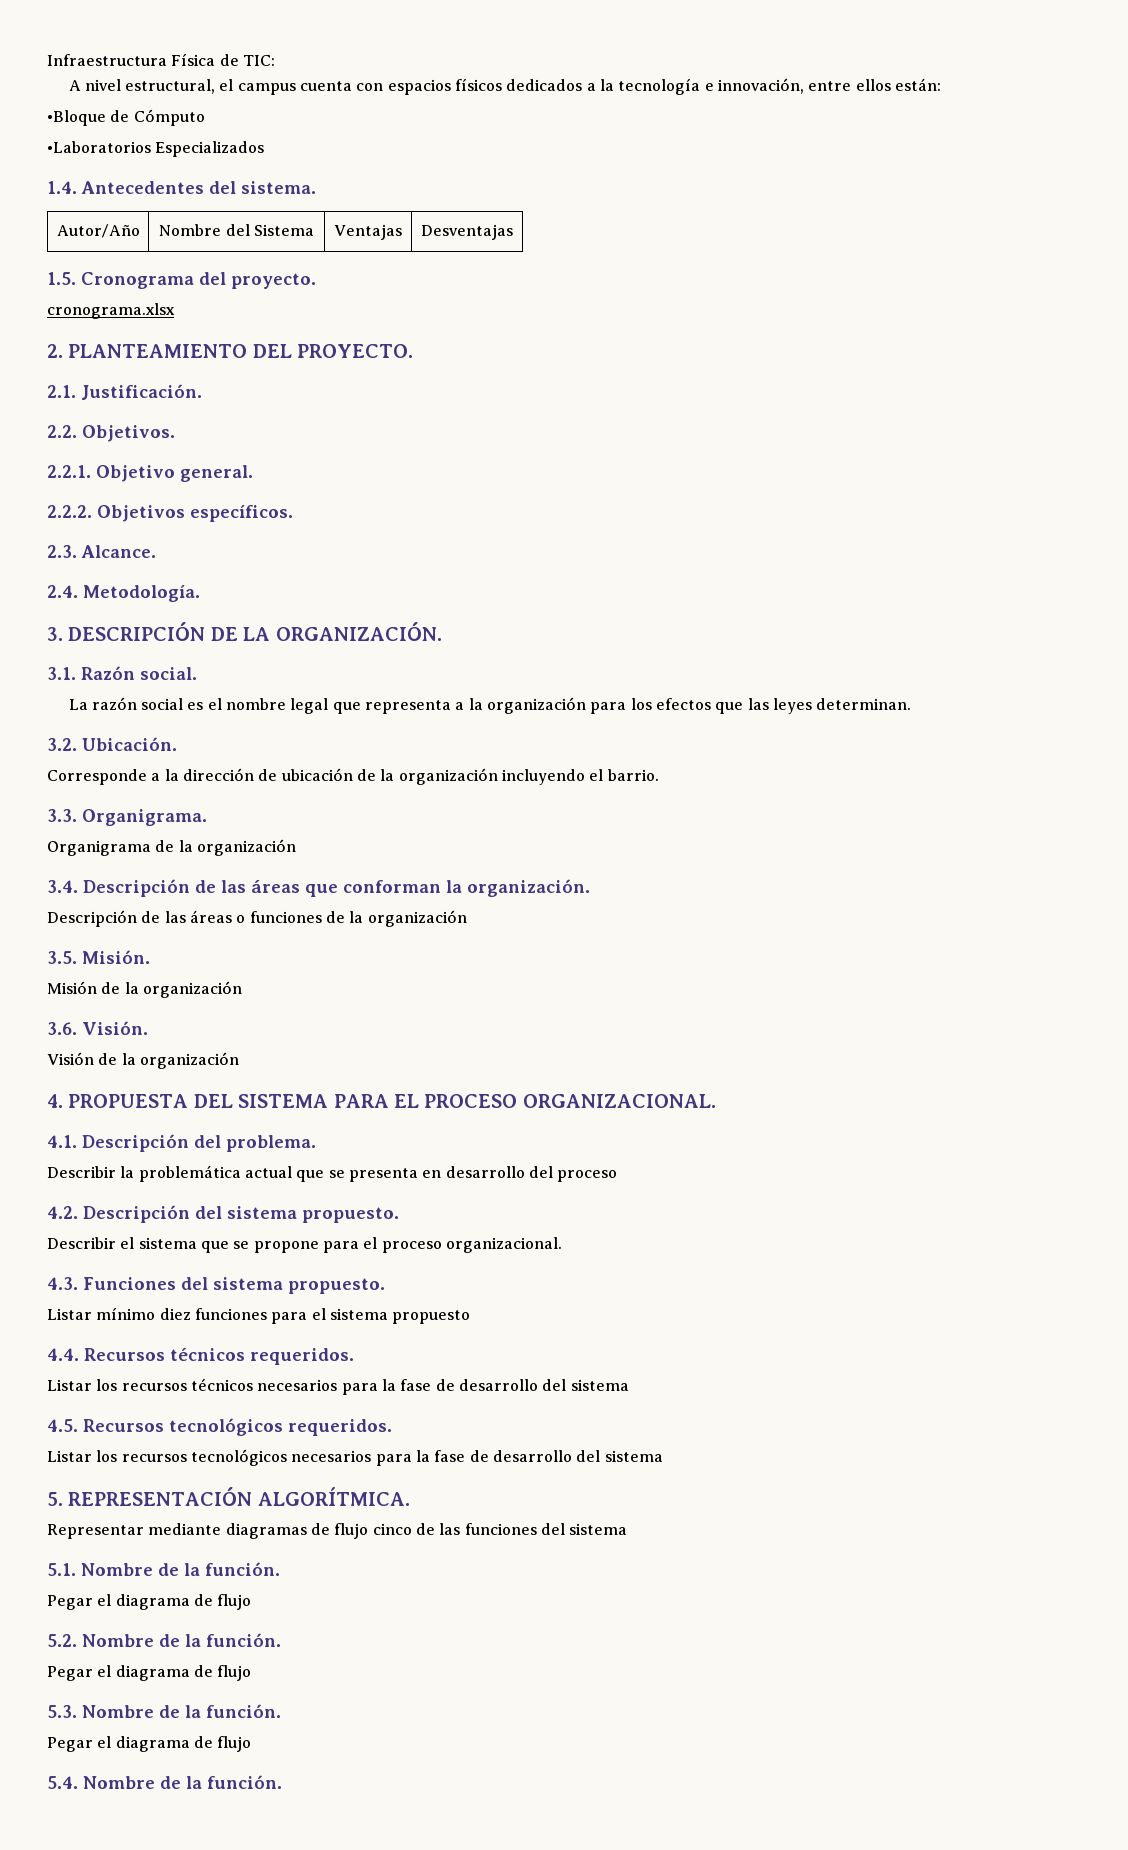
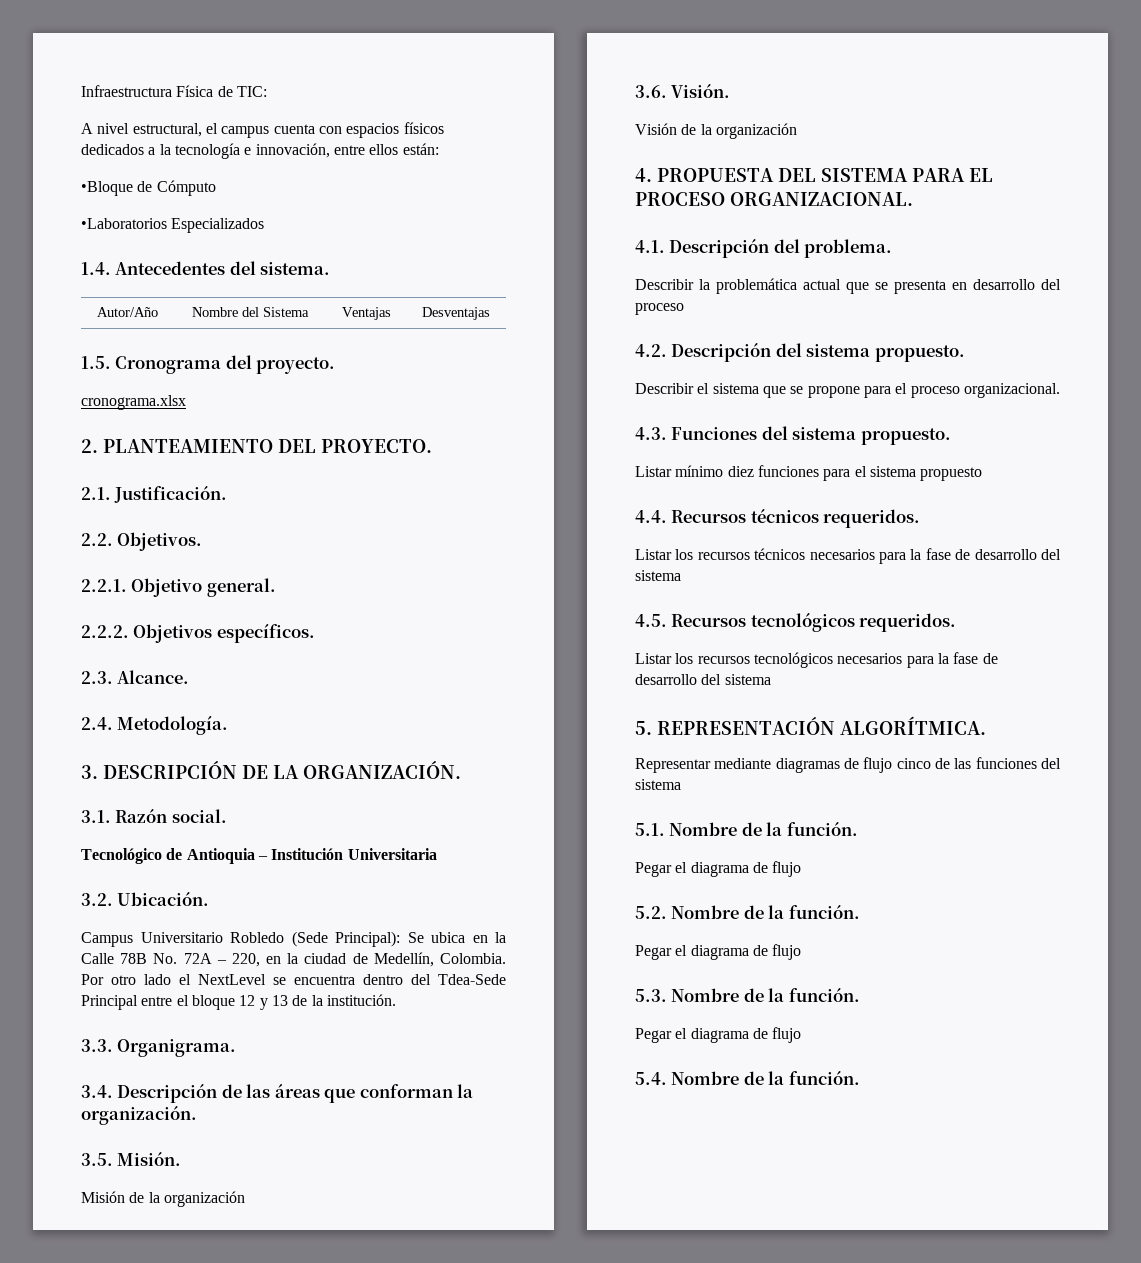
- La razón social es el nombre legal que representa a la organización para los efectos que las leyes determinan.
+ Tecnológico de Antioquia – Institución Universitaria
  3.2. Ubicación.
- Corresponde a la dirección de ubicación de la organización incluyendo el barrio.
+ Campus Universitario Robledo (Sede Principal): Se ubica en la Calle 78B No. 72A – 220, en la ciudad de Medellín, Colombia. Por otro lado el NextLevel se encuentra dentro del Tdea-Sede Principal entre el bloque 12 y 13 de la institución.
  3.3. Organigrama.
- Organigrama de la organización
- Descripción de las áreas o funciones de la organización

